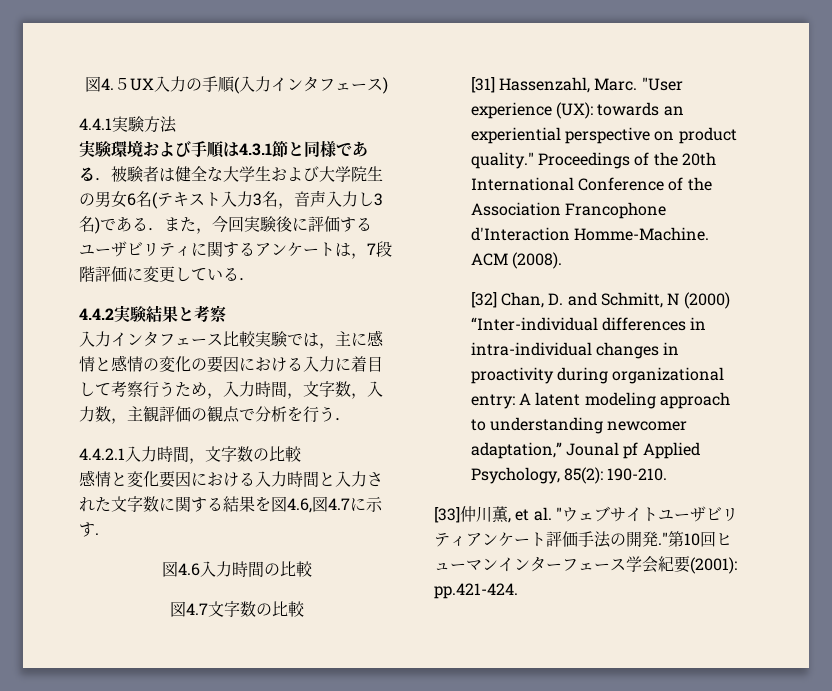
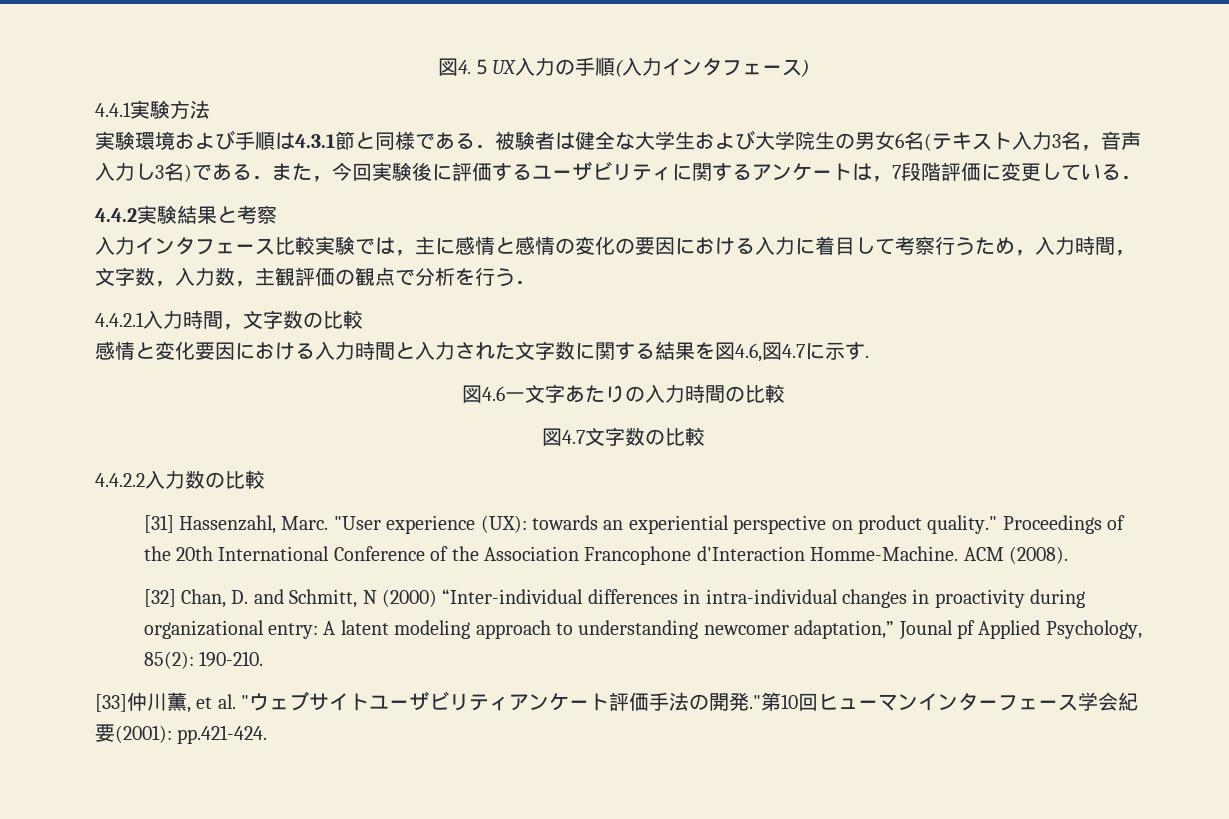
- 図4.6入力時間の比較
+ 図4.6一文字あたりの入力時間の比較
+ 4.4.2.2入力数の比較

